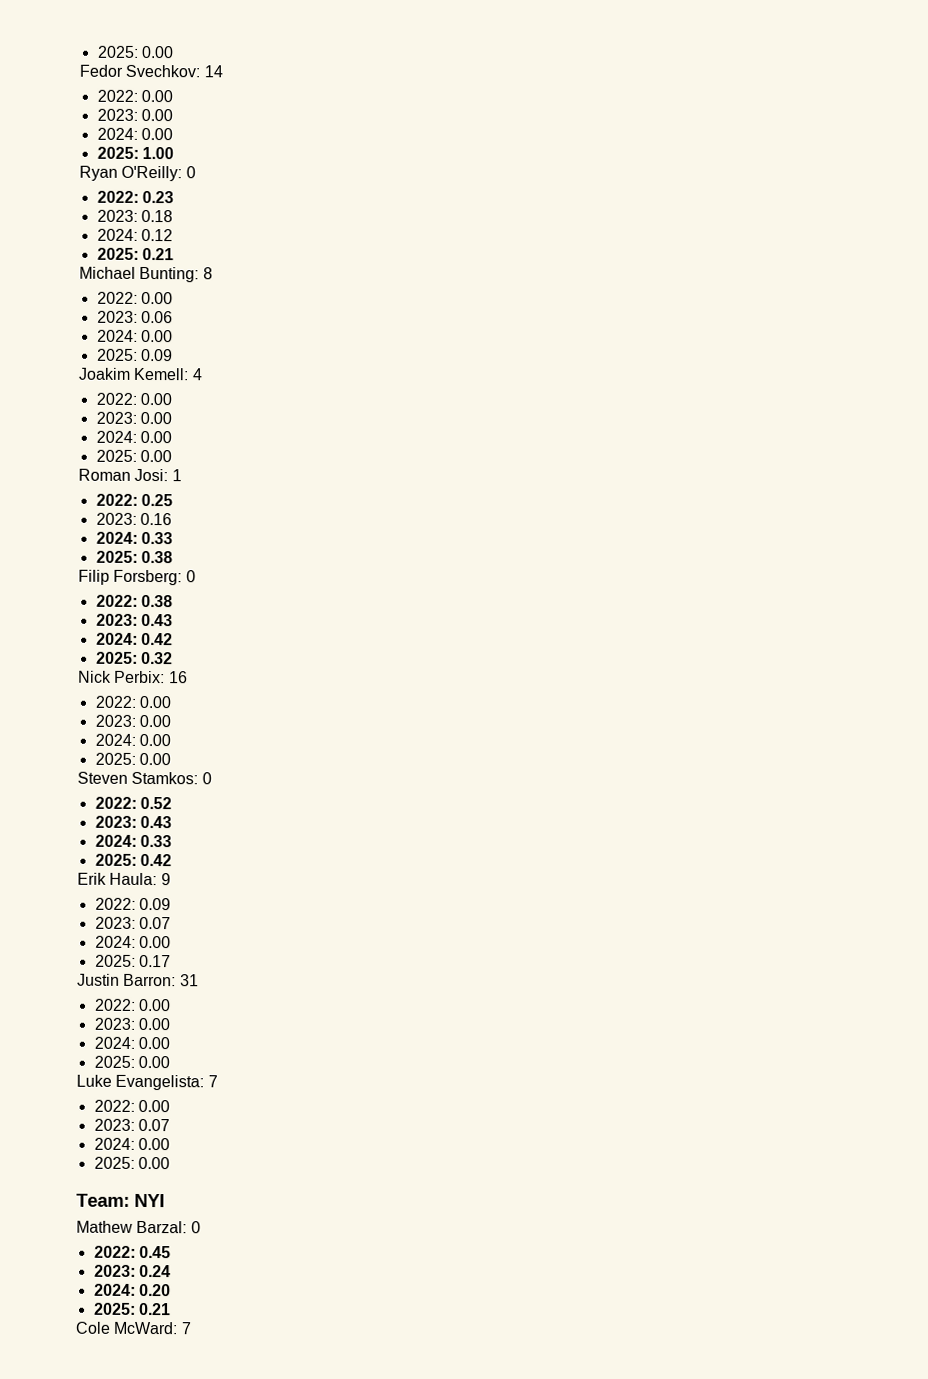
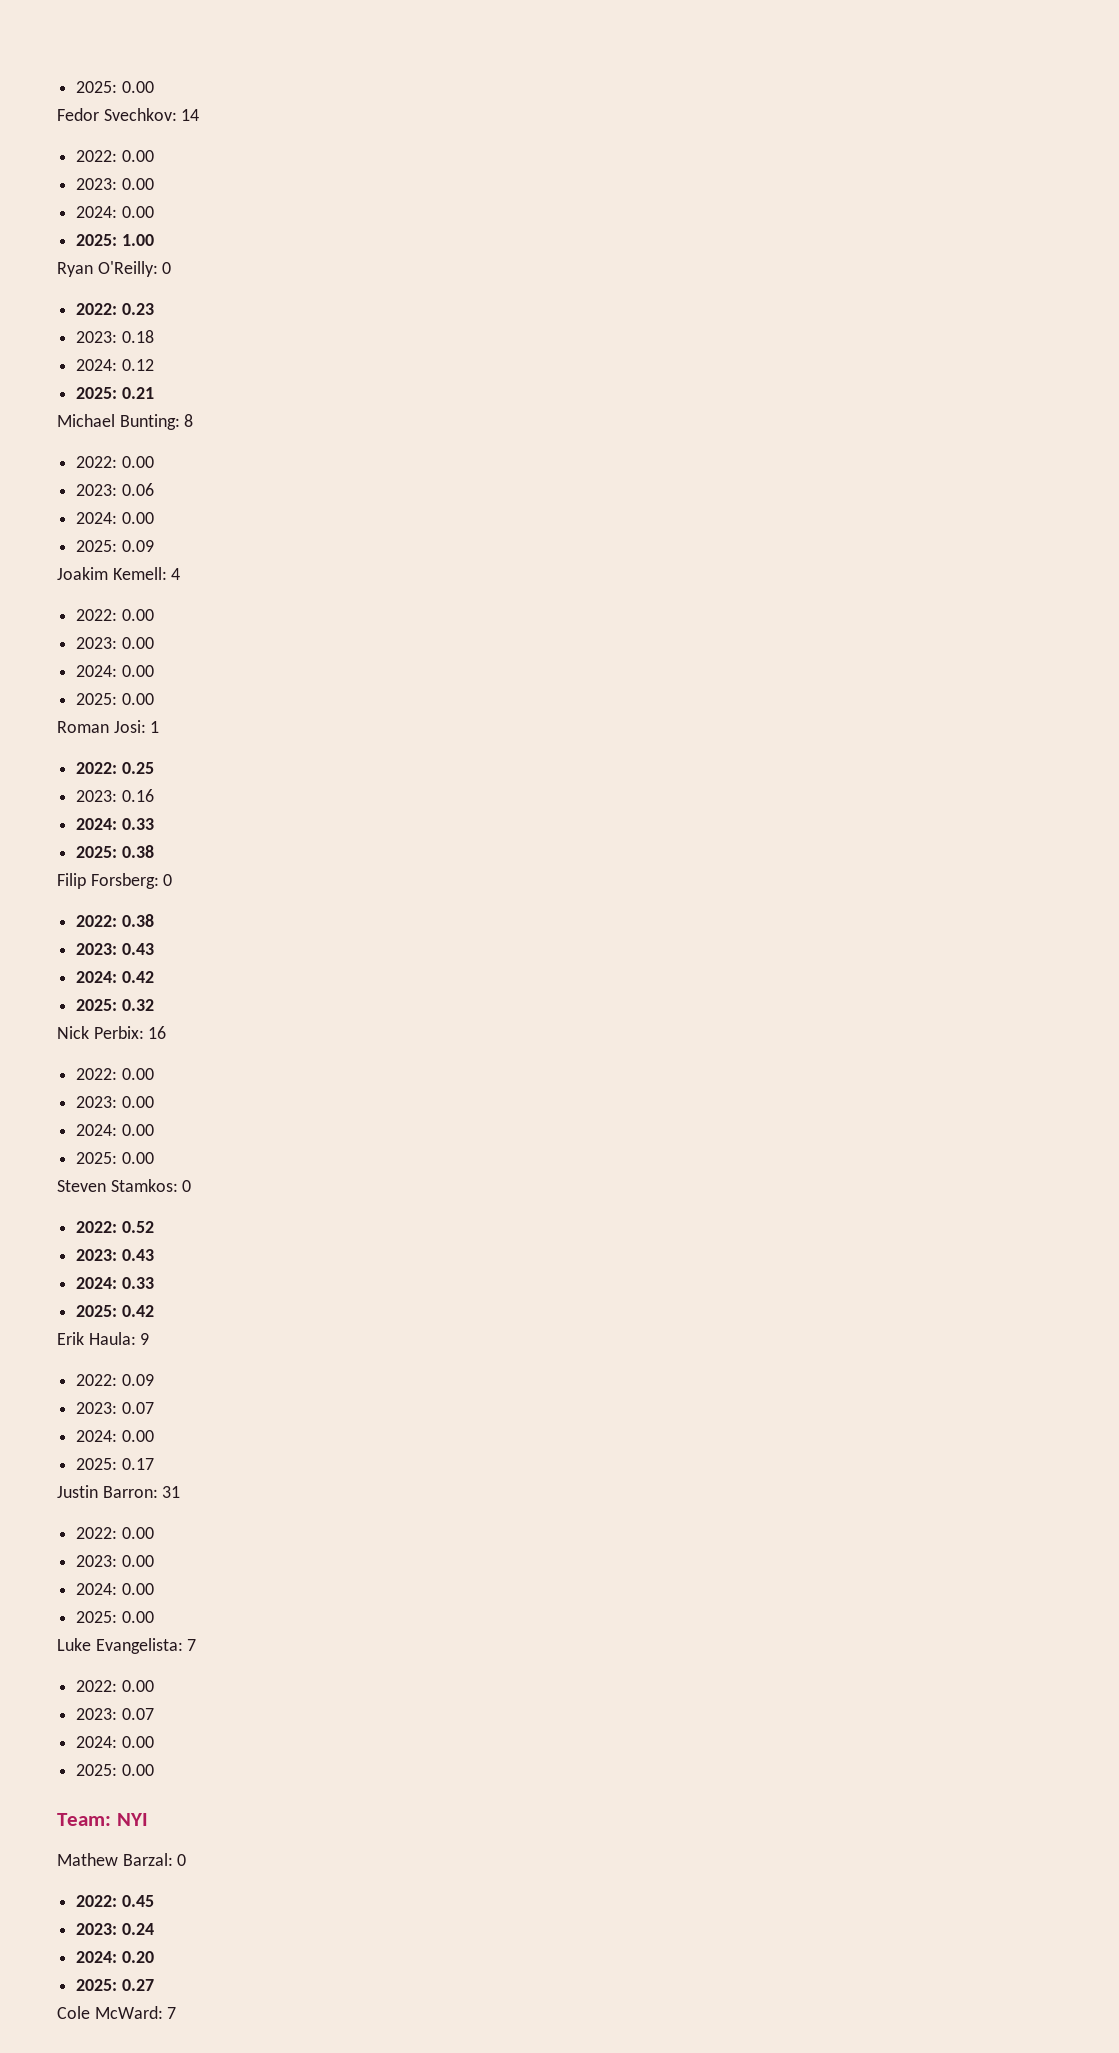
  2024: 0.20
- 2025: 0.21
+ 2025: 0.27

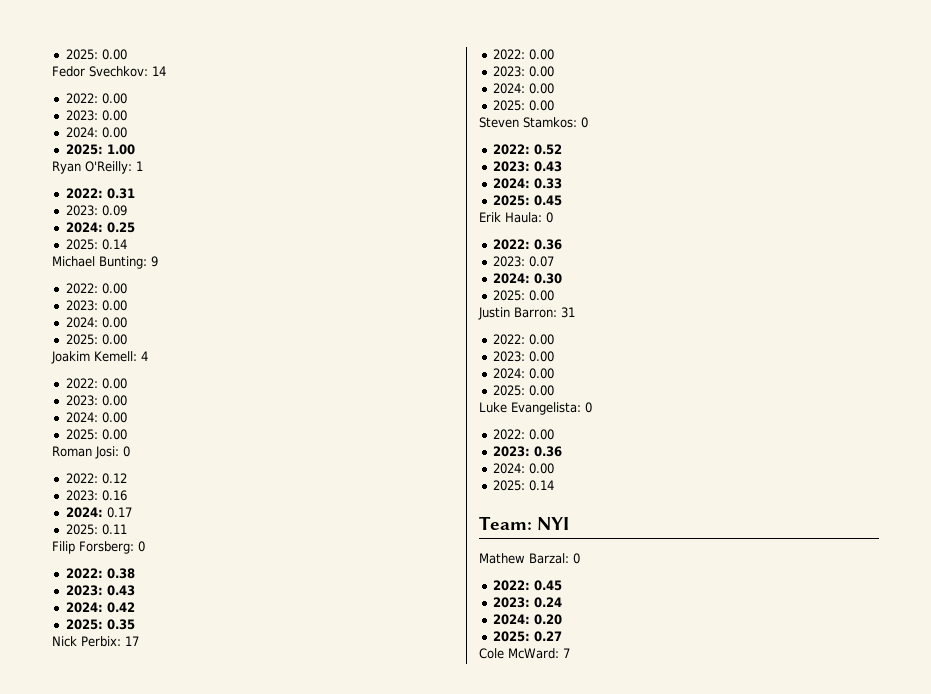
- Ryan O'Reilly: 0
- 2022: 0.23
- 2023: 0.18
- 2024: 0.12
- 2025: 0.21
+ Ryan O'Reilly: 1
+ 2022: 0.31
+ 2023: 0.09
+ 2024: 0.25
+ 2025: 0.14
- Michael Bunting: 8
+ Michael Bunting: 9
  2022: 0.00
- 2023: 0.06
+ 2023: 0.00
  2024: 0.00
- 2025: 0.09
+ 2025: 0.00
- Roman Josi: 1
- 2022: 0.25
+ Roman Josi: 0
+ 2022: 0.12
  2023: 0.16
- 2024: 0.33
- 2025: 0.38
+ 2024: 0.17
+ 2025: 0.11
- 2025: 0.32
+ 2025: 0.35
- Nick Perbix: 16
+ Nick Perbix: 17
- 2025: 0.42
+ 2025: 0.45
- Erik Haula: 9
- 2022: 0.09
+ Erik Haula: 0
+ 2022: 0.36
  2023: 0.07
- 2024: 0.00
- 2025: 0.17
+ 2024: 0.30
+ 2025: 0.00
- Luke Evangelista: 7
+ Luke Evangelista: 0
  2022: 0.00
- 2023: 0.07
+ 2023: 0.36
  2024: 0.00
- 2025: 0.00
+ 2025: 0.14

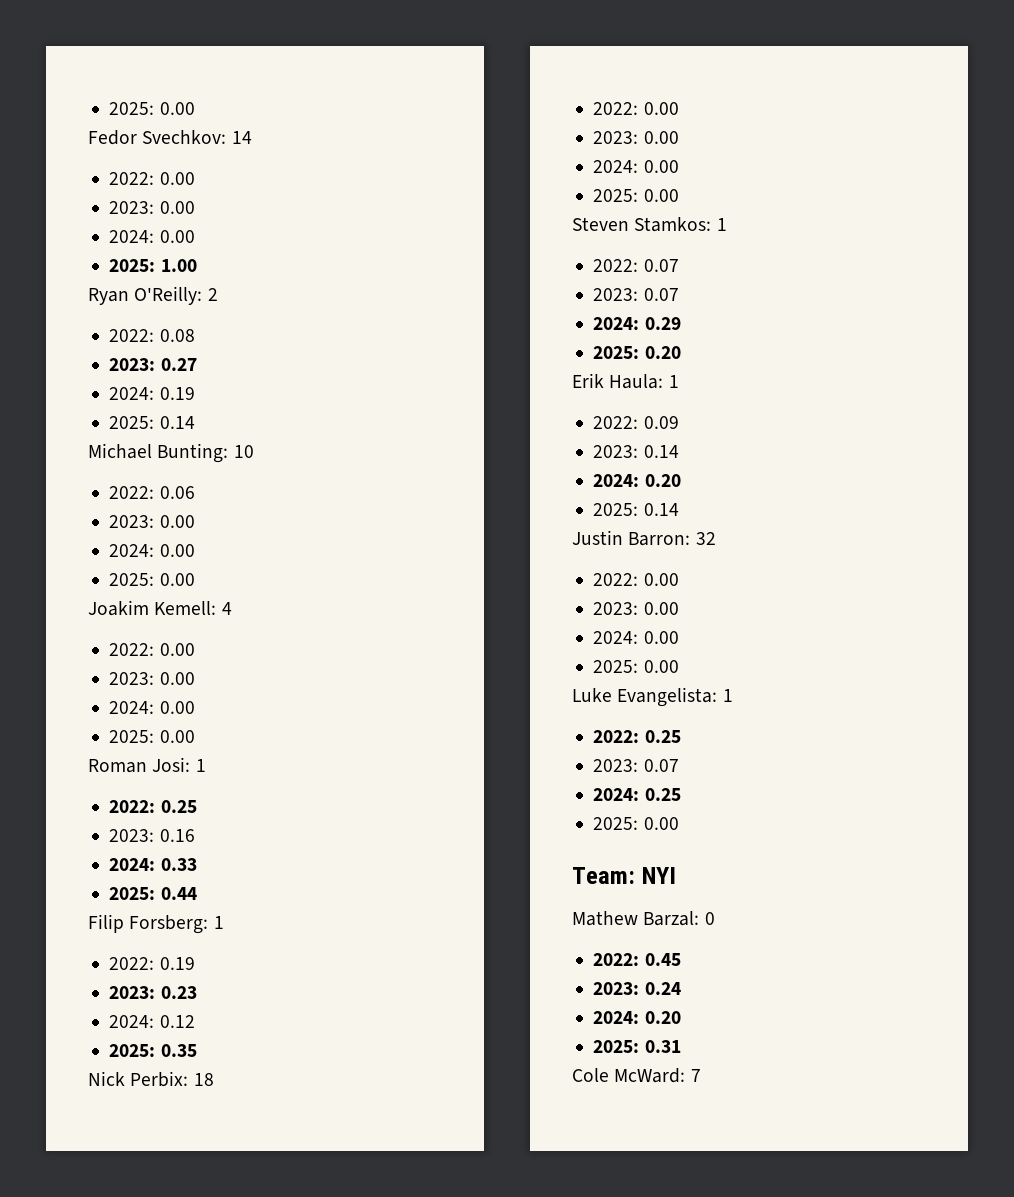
- Ryan O'Reilly: 1
- 2022: 0.31
- 2023: 0.09
- 2024: 0.25
+ Ryan O'Reilly: 2
+ 2022: 0.08
+ 2023: 0.27
+ 2024: 0.19
- Michael Bunting: 9
- 2022: 0.00
+ Michael Bunting: 10
+ 2022: 0.06
- Roman Josi: 0
- 2022: 0.12
+ Roman Josi: 1
+ 2022: 0.25
- 2024: 0.17
- 2025: 0.11
+ 2024: 0.33
+ 2025: 0.44
- Filip Forsberg: 0
- 2022: 0.38
- 2023: 0.43
- 2024: 0.42
+ Filip Forsberg: 1
+ 2022: 0.19
+ 2023: 0.23
+ 2024: 0.12
- Nick Perbix: 17
+ Nick Perbix: 18
- Steven Stamkos: 0
- 2022: 0.52
- 2023: 0.43
- 2024: 0.33
- 2025: 0.45
- Erik Haula: 0
- 2022: 0.36
+ Steven Stamkos: 1
+ 2022: 0.07
  2023: 0.07
- 2024: 0.30
- 2025: 0.00
+ 2024: 0.29
+ 2025: 0.20
+ Erik Haula: 1
+ 2022: 0.09
+ 2023: 0.14
+ 2024: 0.20
+ 2025: 0.14
- Justin Barron: 31
+ Justin Barron: 32
- Luke Evangelista: 0
- 2022: 0.00
- 2023: 0.36
- 2024: 0.00
- 2025: 0.14
+ Luke Evangelista: 1
+ 2022: 0.25
+ 2023: 0.07
+ 2024: 0.25
+ 2025: 0.00
- 2025: 0.27
+ 2025: 0.31

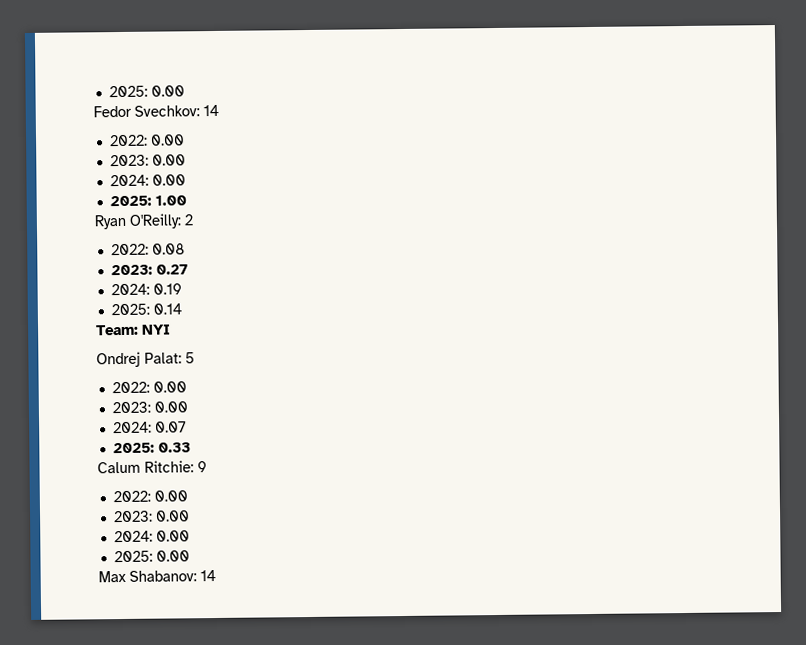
- Michael Bunting: 10
- 2022: 0.06
+ Team: NYI
+ Ondrej Palat: 5
+ 2022: 0.00
  2023: 0.00
- 2024: 0.00
- 2025: 0.00
- Joakim Kemell: 4
+ 2024: 0.07
+ 2025: 0.33
+ Calum Ritchie: 9
  2022: 0.00
  2023: 0.00
  2024: 0.00
  2025: 0.00
- Roman Josi: 1
- 2022: 0.25
- 2023: 0.16
- 2024: 0.33
- 2025: 0.44
- Filip Forsberg: 1
- 2022: 0.19
- 2023: 0.23
- 2024: 0.12
- 2025: 0.35
- Nick Perbix: 18
- 2022: 0.00
- 2023: 0.00
- 2024: 0.00
- 2025: 0.00
- Steven Stamkos: 1
- 2022: 0.07
- 2023: 0.07
- 2024: 0.29
- 2025: 0.20
- Erik Haula: 1
- 2022: 0.09
- 2023: 0.14
- 2024: 0.20
- 2025: 0.14
- Justin Barron: 32
- 2022: 0.00
- 2023: 0.00
- 2024: 0.00
- 2025: 0.00
- Luke Evangelista: 1
- 2022: 0.25
- 2023: 0.07
- 2024: 0.25
- 2025: 0.00
- Team: NYI
- Mathew Barzal: 0
- 2022: 0.45
- 2023: 0.24
- 2024: 0.20
- 2025: 0.31
- Cole McWard: 7
+ Max Shabanov: 14

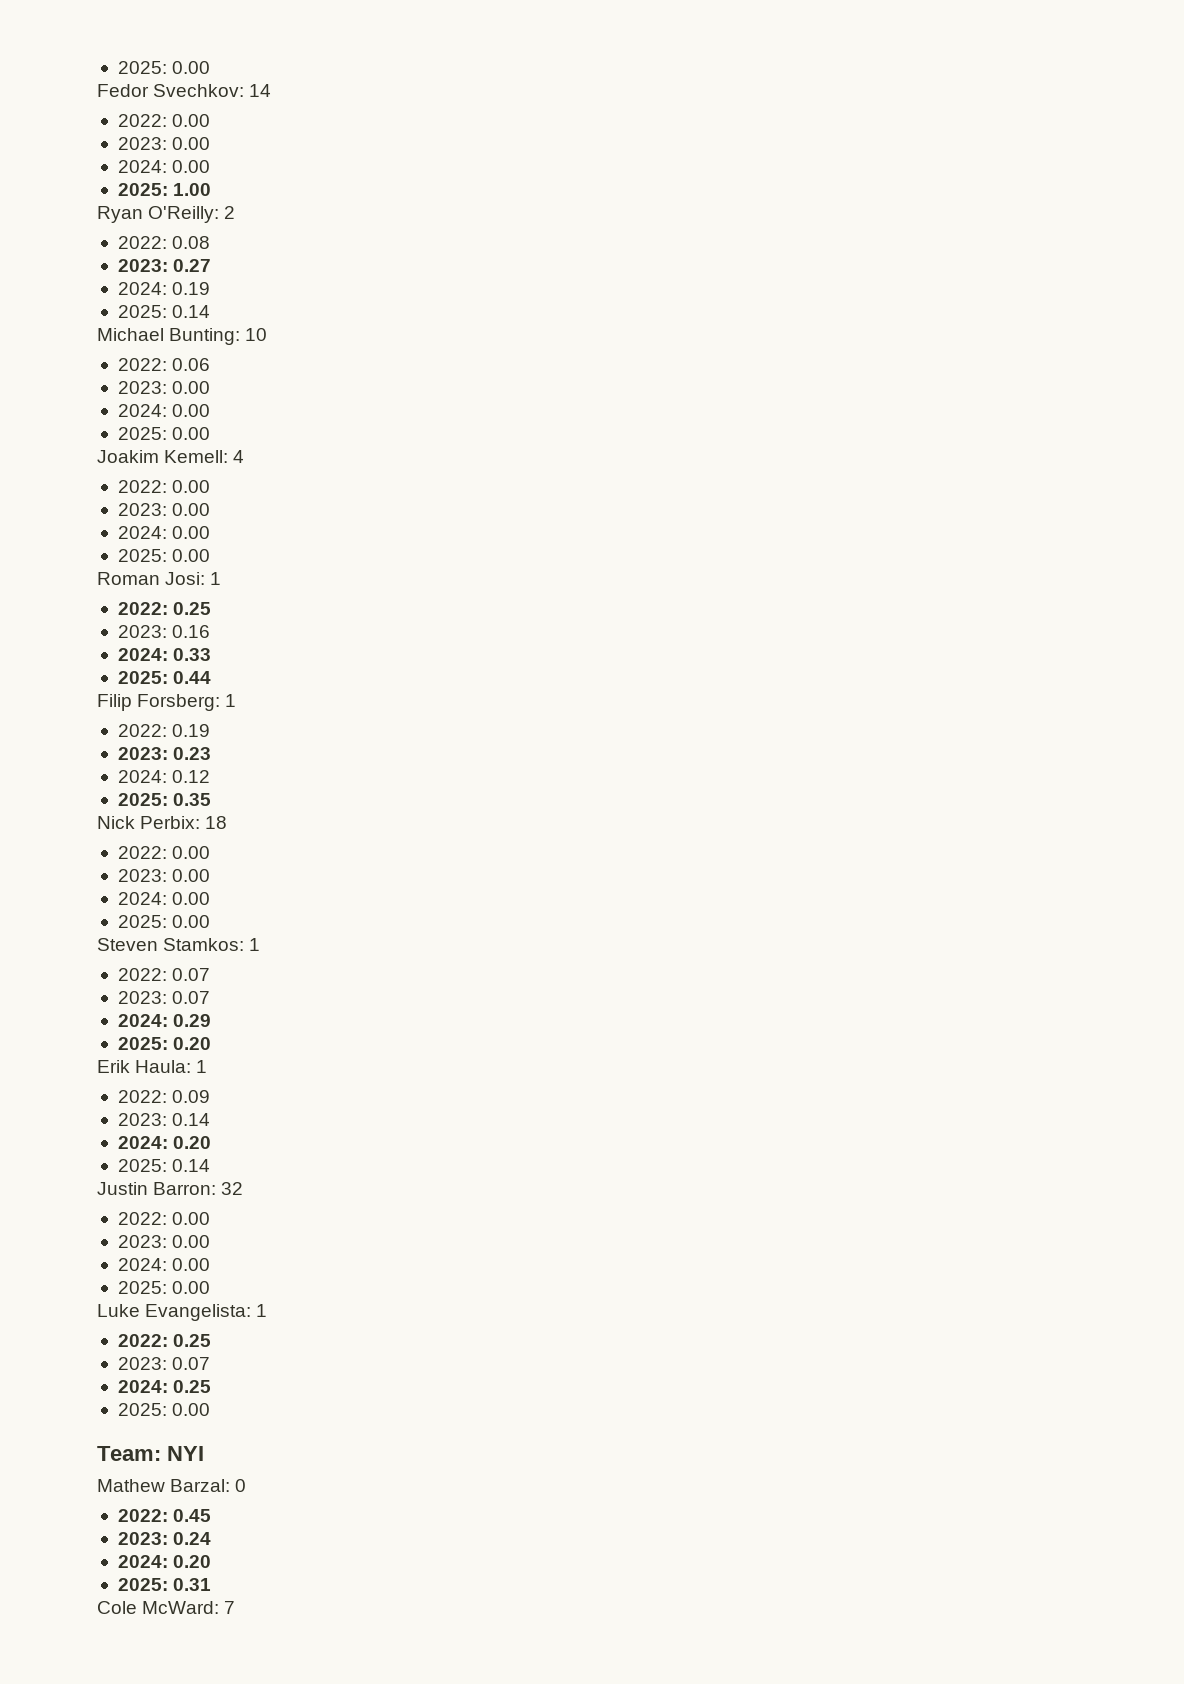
- Team: NYI
- Ondrej Palat: 5
- 2022: 0.00
+ Michael Bunting: 10
+ 2022: 0.06
  2023: 0.00
- 2024: 0.07
- 2025: 0.33
- Calum Ritchie: 9
+ 2024: 0.00
+ 2025: 0.00
+ Joakim Kemell: 4
  2022: 0.00
  2023: 0.00
  2024: 0.00
  2025: 0.00
- Max Shabanov: 14
+ Roman Josi: 1
+ 2022: 0.25
+ 2023: 0.16
+ 2024: 0.33
+ 2025: 0.44
+ Filip Forsberg: 1
+ 2022: 0.19
+ 2023: 0.23
+ 2024: 0.12
+ 2025: 0.35
+ Nick Perbix: 18
+ 2022: 0.00
+ 2023: 0.00
+ 2024: 0.00
+ 2025: 0.00
+ Steven Stamkos: 1
+ 2022: 0.07
+ 2023: 0.07
+ 2024: 0.29
+ 2025: 0.20
+ Erik Haula: 1
+ 2022: 0.09
+ 2023: 0.14
+ 2024: 0.20
+ 2025: 0.14
+ Justin Barron: 32
+ 2022: 0.00
+ 2023: 0.00
+ 2024: 0.00
+ 2025: 0.00
+ Luke Evangelista: 1
+ 2022: 0.25
+ 2023: 0.07
+ 2024: 0.25
+ 2025: 0.00
+ Team: NYI
+ Mathew Barzal: 0
+ 2022: 0.45
+ 2023: 0.24
+ 2024: 0.20
+ 2025: 0.31
+ Cole McWard: 7

